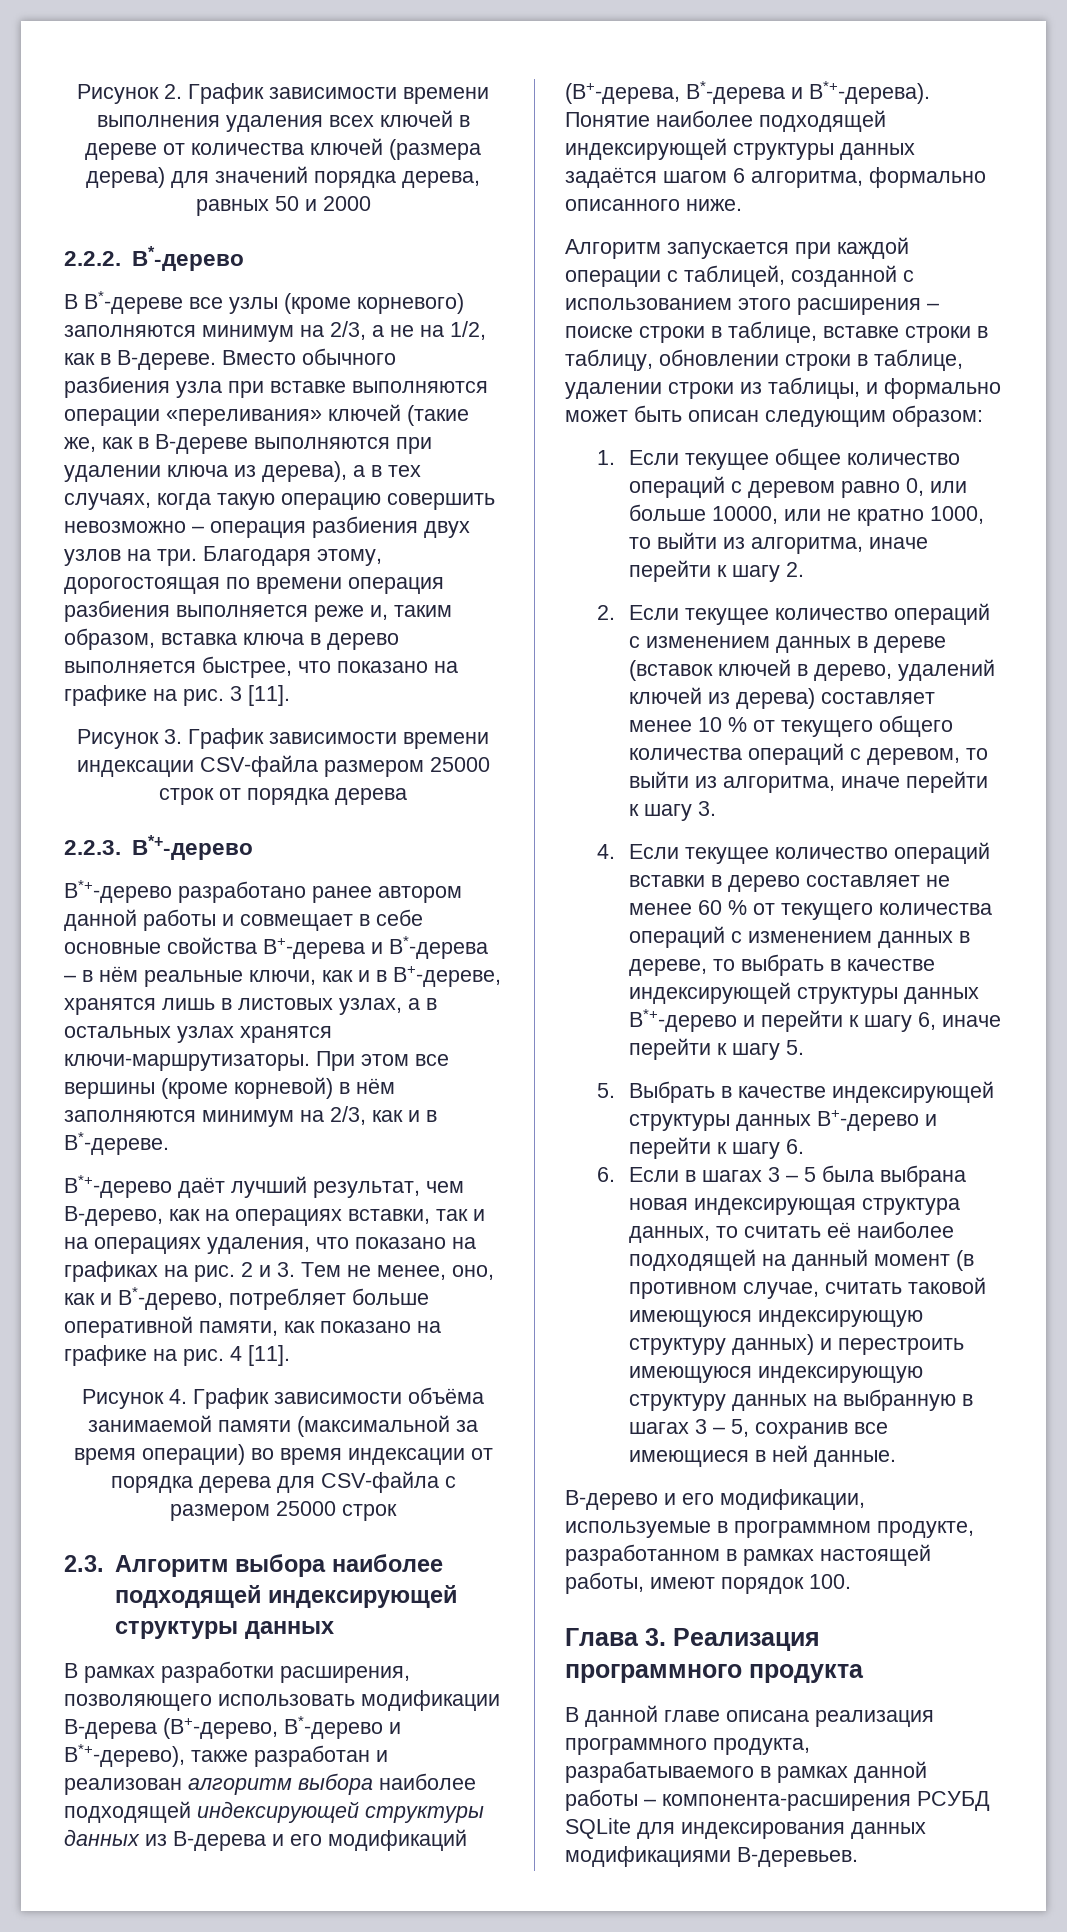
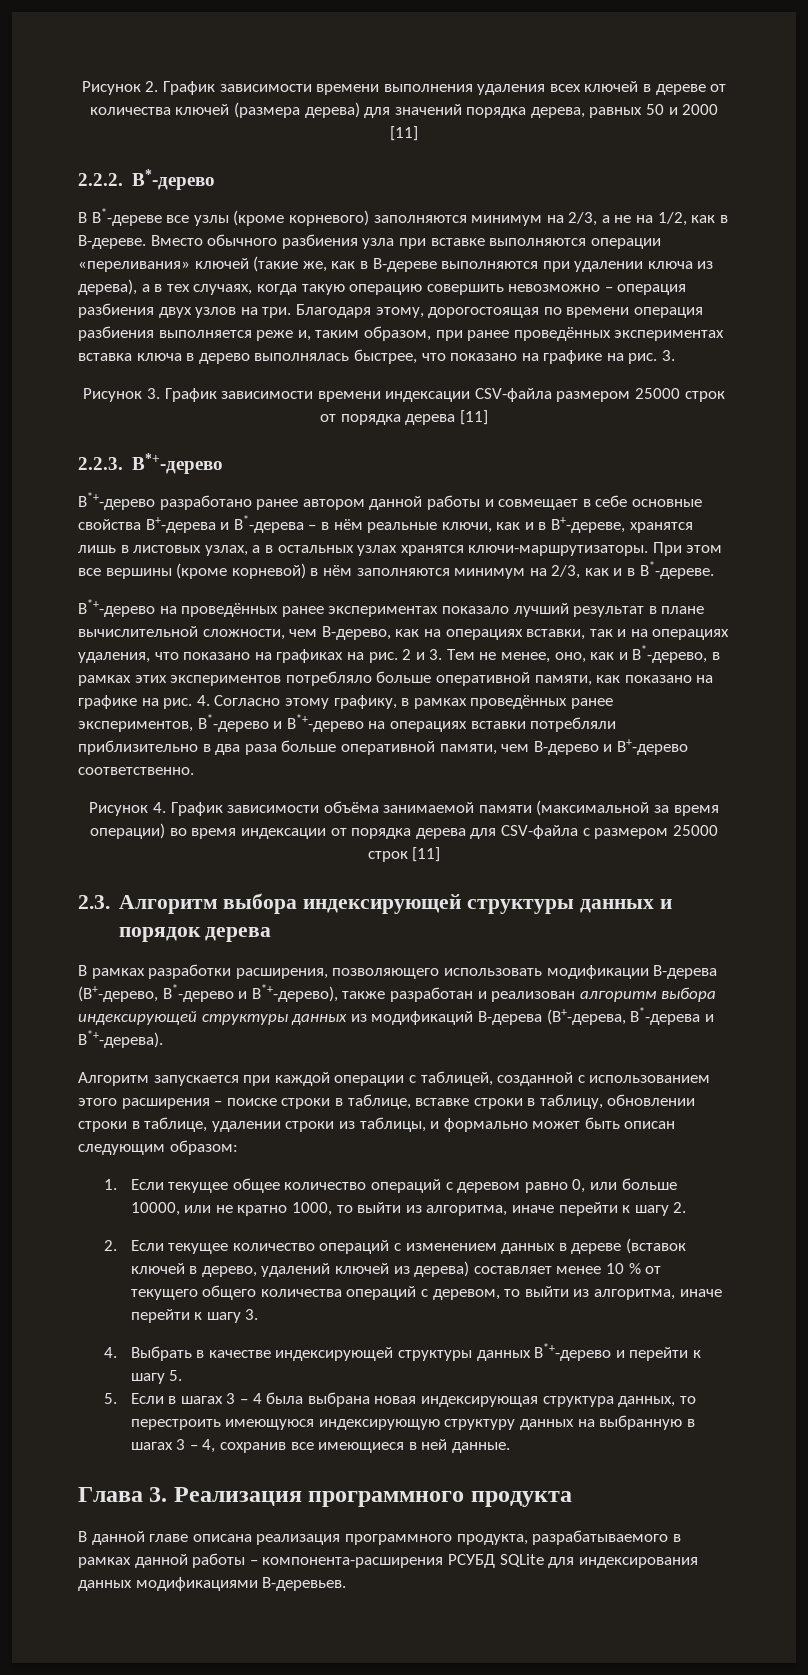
- Рисунок 2. График зависимости времени выполнения удаления всех ключей в дереве от количества ключей (размера дерева) для значений порядка дерева, равных 50 и 2000
+ Рисунок 2. График зависимости времени выполнения удаления всех ключей в дереве от количества ключей (размера дерева) для значений порядка дерева, равных 50 и 2000 [11]
- Благодаря этому, дорогостоящая по времени операция разбиения выполняется реже и, таким образом, вставка ключа в дерево выполняется быстрее, что показано на графике на рис. 3 [11].
+ Благодаря этому, дорогостоящая по времени операция разбиения выполняется реже и, таким образом, при ранее проведённых экспериментах вставка ключа в дерево выполнялась быстрее, что показано на графике на рис. 3.
- Рисунок 3. График зависимости времени индексации CSV-файла размером 25000 строк от порядка дерева
+ Рисунок 3. График зависимости времени индексации CSV-файла размером 25000 строк от порядка дерева [11]
- B*+-дерево даёт лучший результат, чем B-дерево, как на операциях вставки, так и на операциях удаления, что показано на графиках на рис.
+ B*+-дерево на проведённых ранее экспериментах показало лучший результат в плане вычислительной сложности, чем B-дерево, как на операциях вставки, так и на операциях удаления, что показано на графиках на рис.
- 2 и 3. Тем не менее, оно, как и B*-дерево, потребляет больше оперативной памяти, как показано на графике на рис.
+ 2 и 3. Тем не менее, оно, как и B*-дерево, в рамках этих экспериментов потребляло больше оперативной памяти, как показано на графике на рис.
- 4 [11].
+ 4. Согласно этому графику, в рамках проведённых ранее экспериментов, B*-дерево и B*+-дерево на операциях вставки потребляли приблизительно в два раза больше оперативной памяти, чем B-дерево и B+-дерево соответственно.
- Рисунок 4. График зависимости объёма занимаемой памяти (максимальной за время операции) во время индексации от порядка дерева для CSV-файла с размером 25000 строк
+ Рисунок 4. График зависимости объёма занимаемой памяти (максимальной за время операции) во время индексации от порядка дерева для CSV-файла с размером 25000 строк [11]
- 2.3. Алгоритм выбора наиболее подходящей индексирующей структуры данных
+ 2.3. Алгоритм выбора индексирующей структуры данных и порядок дерева
- В рамках разработки расширения, позволяющего использовать модификации B-дерева (B+-дерево, B*-дерево и B*+-дерево), также разработан и реализован алгоритм выбора наиболее подходящей индексирующей структуры данных из B-дерева и его модификаций (B+-дерева, B*-дерева и B*+-дерева). Понятие наиболее подходящей индексирующей структуры данных задаётся шагом 6 алгоритма, формально описанного ниже.
+ В рамках разработки расширения, позволяющего использовать модификации B-дерева (B+-дерево, B*-дерево и B*+-дерево), также разработан и реализован алгоритм выбора индексирующей структуры данных из модификаций B-дерева (B+-дерева, B*-дерева и B*+-дерева).
- 4. Если текущее количество операций вставки в дерево составляет не менее 60 % от текущего количества операций с изменением данных в дереве, то выбрать в качестве индексирующей структуры данных B*+-дерево и перейти к шагу 6, иначе перейти к шагу 5.
- 5. Выбрать в качестве индексирующей структуры данных B+-дерево и перейти к шагу 6.
- 6. Если в шагах 3 – 5 была выбрана новая индексирующая структура данных, то считать её наиболее подходящей на данный момент (в противном случае, считать таковой имеющуюся индексирующую структуру данных) и перестроить имеющуюся индексирующую структуру данных на выбранную в шагах 3 – 5, сохранив все имеющиеся в ней данные.
+ 4. Выбрать в качестве индексирующей структуры данных B*+-дерево и перейти к шагу 5.
+ 5. Если в шагах 3 – 4 была выбрана новая индексирующая структура данных, то перестроить имеющуюся индексирующую структуру данных на выбранную в шагах 3 – 4, сохранив все имеющиеся в ней данные.
- B-дерево и его модификации, используемые в программном продукте, разработанном в рамках настоящей работы, имеют порядок 100.

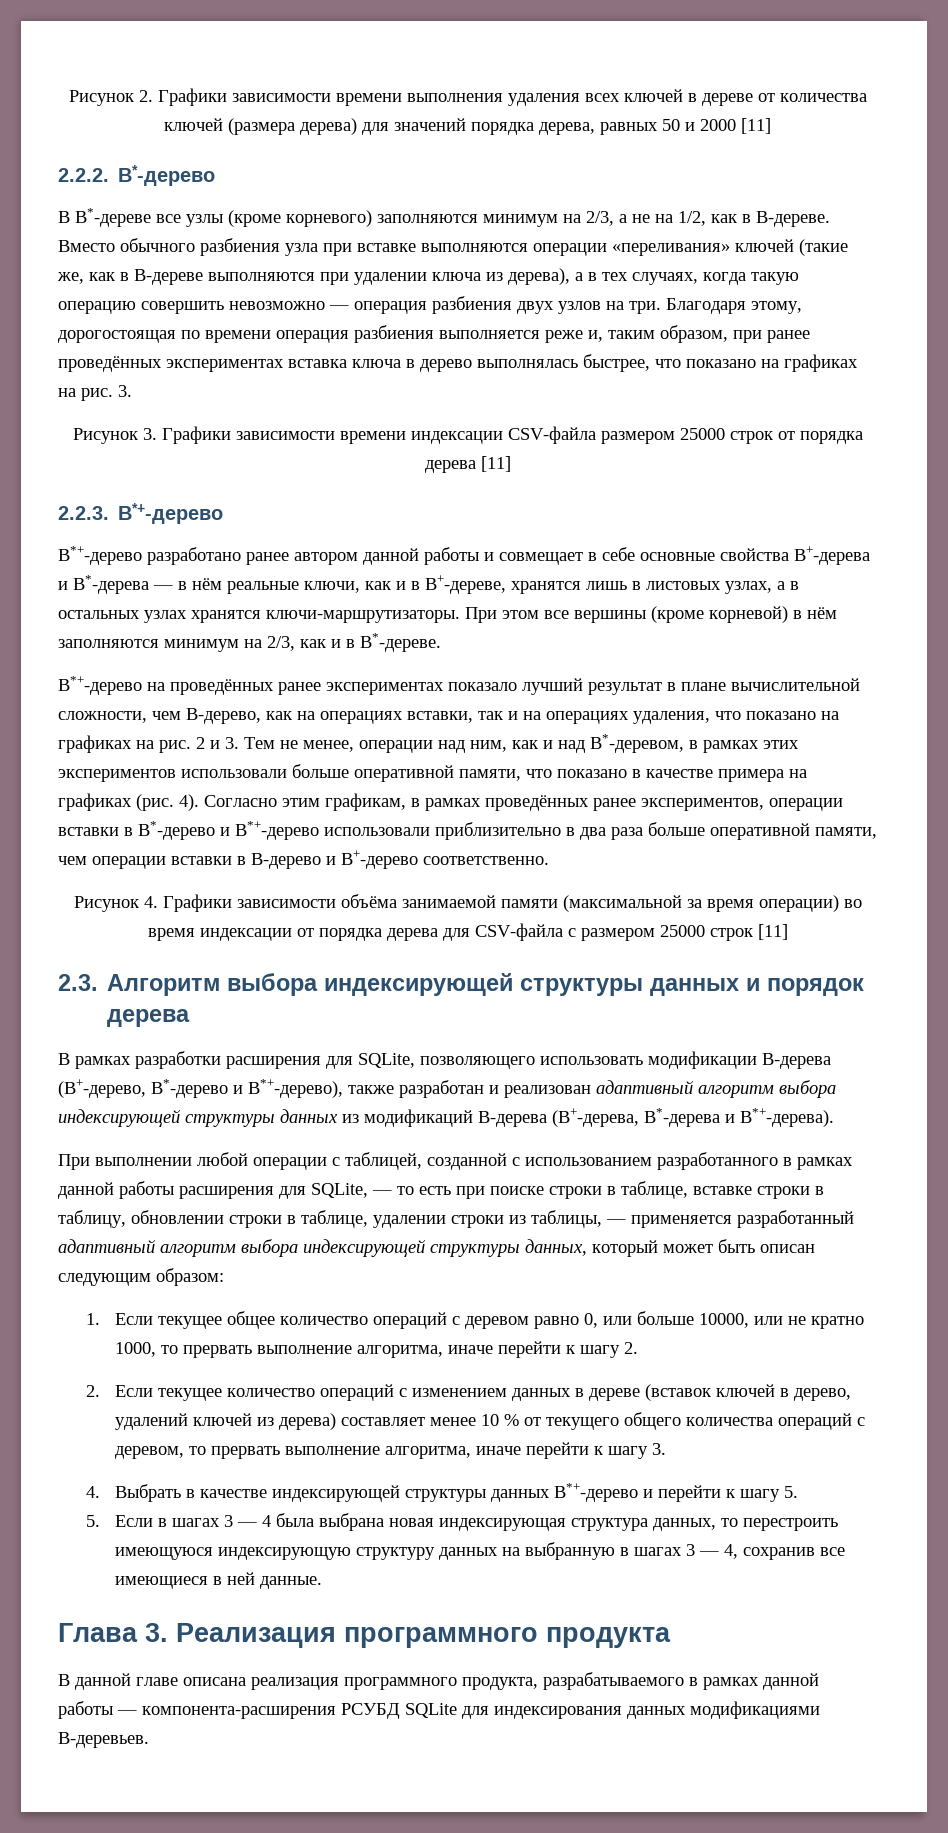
- Рисунок 2. График зависимости времени выполнения удаления всех ключей в дереве от количества ключей (размера дерева) для значений порядка дерева, равных 50 и 2000 [11]
+ Рисунок 2. Графики зависимости времени выполнения удаления всех ключей в дереве от количества ключей (размера дерева) для значений порядка дерева, равных 50 и 2000 [11]
- Вместо обычного разбиения узла при вставке выполняются операции «переливания» ключей (такие же, как в B-дереве выполняются при удалении ключа из дерева), а в тех случаях, когда такую операцию совершить невозможно – операция разбиения двух узлов на три.
+ Вместо обычного разбиения узла при вставке выполняются операции «переливания» ключей (такие же, как в B-дереве выполняются при удалении ключа из дерева), а в тех случаях, когда такую операцию совершить невозможно — операция разбиения двух узлов на три.
- Благодаря этому, дорогостоящая по времени операция разбиения выполняется реже и, таким образом, при ранее проведённых экспериментах вставка ключа в дерево выполнялась быстрее, что показано на графике на рис.
+ Благодаря этому, дорогостоящая по времени операция разбиения выполняется реже и, таким образом, при ранее проведённых экспериментах вставка ключа в дерево выполнялась быстрее, что показано на графиках на рис.
- Рисунок 3. График зависимости времени индексации CSV-файла размером 25000 строк от порядка дерева [11]
+ Рисунок 3. Графики зависимости времени индексации CSV-файла размером 25000 строк от порядка дерева [11]
- B*+-дерево разработано ранее автором данной работы и совмещает в себе основные свойства B+-дерева и B*-дерева – в нём реальные ключи, как и в B+-дереве, хранятся лишь в листовых узлах, а в остальных узлах хранятся ключи-маршрутизаторы.
+ B*+-дерево разработано ранее автором данной работы и совмещает в себе основные свойства B+-дерева и B*-дерева — в нём реальные ключи, как и в B+-дереве, хранятся лишь в листовых узлах, а в остальных узлах хранятся ключи-маршрутизаторы.
- 2 и 3. Тем не менее, оно, как и B*-дерево, в рамках этих экспериментов потребляло больше оперативной памяти, как показано на графике на рис. 4. Согласно этому графику, в рамках проведённых ранее экспериментов, B*-дерево и B*+-дерево на операциях вставки потребляли приблизительно в два раза больше оперативной памяти, чем B-дерево и B+-дерево соответственно.
+ 2 и 3. Тем не менее, операции над ним, как и над B*-деревом, в рамках этих экспериментов использовали больше оперативной памяти, что показано в качестве примера на графиках (рис. 4). Согласно этим графикам, в рамках проведённых ранее экспериментов, операции вставки в B*-дерево и B*+-дерево использовали приблизительно в два раза больше оперативной памяти, чем операции вставки в B-дерево и B+-дерево соответственно.
- Рисунок 4. График зависимости объёма занимаемой памяти (максимальной за время операции) во время индексации от порядка дерева для CSV-файла с размером 25000 строк [11]
+ Рисунок 4. Графики зависимости объёма занимаемой памяти (максимальной за время операции) во время индексации от порядка дерева для CSV-файла с размером 25000 строк [11]
- В рамках разработки расширения, позволяющего использовать модификации B-дерева (B+-дерево, B*-дерево и B*+-дерево), также разработан и реализован алгоритм выбора индексирующей структуры данных из модификаций B-дерева (B+-дерева, B*-дерева и B*+-дерева).
+ В рамках разработки расширения для SQLite, позволяющего использовать модификации B-дерева (B+-дерево, B*-дерево и B*+-дерево), также разработан и реализован адаптивный алгоритм выбора индексирующей структуры данных из модификаций B-дерева (B+-дерева, B*-дерева и B*+-дерева).
- Алгоритм запускается при каждой операции с таблицей, созданной с использованием этого расширения – поиске строки в таблице, вставке строки в таблицу, обновлении строки в таблице, удалении строки из таблицы, и формально может быть описан следующим образом:
+ При выполнении любой операции с таблицей, созданной с использованием разработанного в рамках данной работы расширения для SQLite, — то есть при поиске строки в таблице, вставке строки в таблицу, обновлении строки в таблице, удалении строки из таблицы, — применяется разработанный адаптивный алгоритм выбора индексирующей структуры данных, который может быть описан следующим образом:
- 1. Если текущее общее количество операций с деревом равно 0, или больше 10000, или не кратно 1000, то выйти из алгоритма, иначе перейти к шагу 2.
+ 1. Если текущее общее количество операций с деревом равно 0, или больше 10000, или не кратно 1000, то прервать выполнение алгоритма, иначе перейти к шагу 2.
- 2. Если текущее количество операций с изменением данных в дереве (вставок ключей в дерево, удалений ключей из дерева) составляет менее 10 % от текущего общего количества операций с деревом, то выйти из алгоритма, иначе перейти к шагу 3.
+ 2. Если текущее количество операций с изменением данных в дереве (вставок ключей в дерево, удалений ключей из дерева) составляет менее 10 % от текущего общего количества операций с деревом, то прервать выполнение алгоритма, иначе перейти к шагу 3.
- 5. Если в шагах 3 – 4 была выбрана новая индексирующая структура данных, то перестроить имеющуюся индексирующую структуру данных на выбранную в шагах 3 – 4, сохранив все имеющиеся в ней данные.
+ 5. Если в шагах 3 — 4 была выбрана новая индексирующая структура данных, то перестроить имеющуюся индексирующую структуру данных на выбранную в шагах 3 — 4, сохранив все имеющиеся в ней данные.
- В данной главе описана реализация программного продукта, разрабатываемого в рамках данной работы – компонента-расширения РСУБД SQLite для индексирования данных модификациями B-деревьев.
+ В данной главе описана реализация программного продукта, разрабатываемого в рамках данной работы — компонента-расширения РСУБД SQLite для индексирования данных модификациями B-деревьев.

